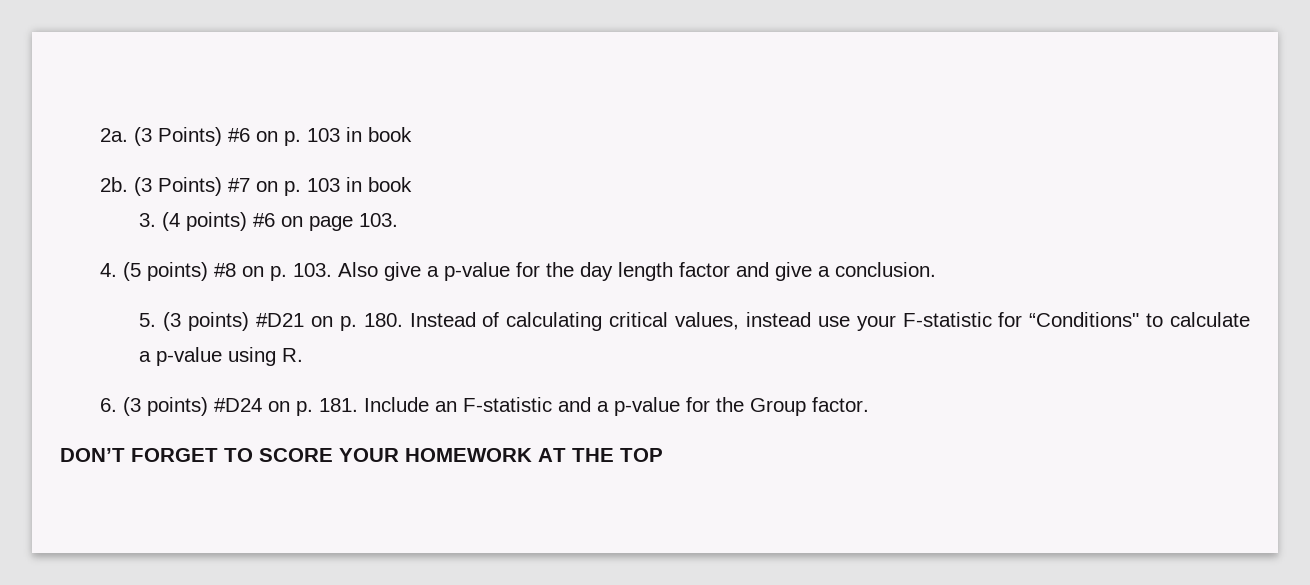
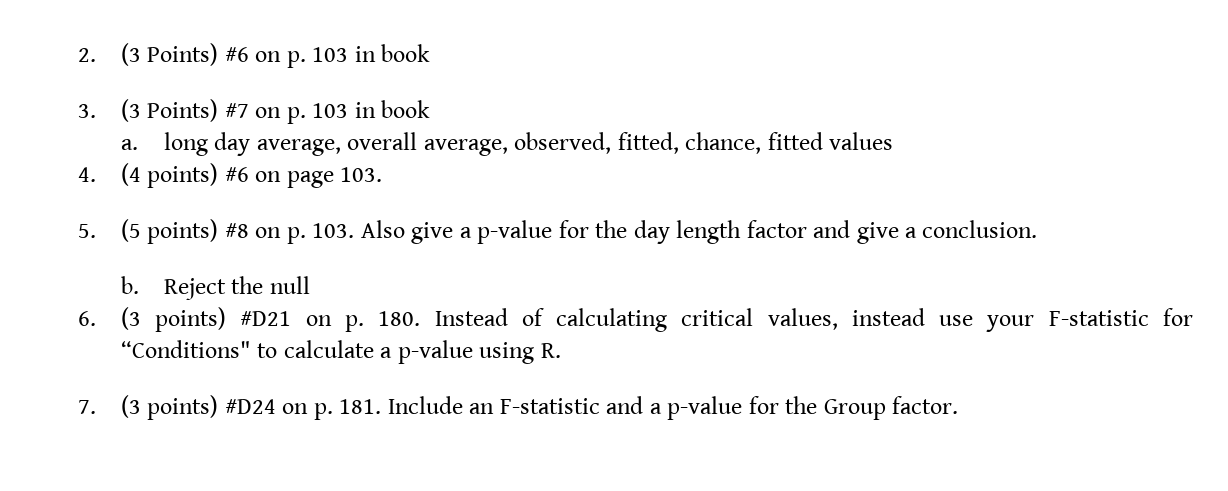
- 2a. (3 Points) #6 on p. 103 in book
+ 2. (3 Points) #6 on p. 103 in book
- 2b. (3 Points) #7 on p. 103 in book
+ 3. (3 Points) #7 on p. 103 in book
- 3. (4 points) #6 on page 103.
+ a. long day average, overall average, observed, fitted, chance, fitted values
+ 4. (4 points) #6 on page 103.
- 4. (5 points) #8 on p. 103. Also give a p-value for the day length factor and give a conclusion.
+ 5. (5 points) #8 on p. 103. Also give a p-value for the day length factor and give a conclusion.
- 5. (3 points) #D21 on p. 180. Instead of calculating critical values, instead use your F-statistic for “Conditions" to calculate a p-value using R.
+ b. Reject the null
+ 6. (3 points) #D21 on p. 180. Instead of calculating critical values, instead use your F-statistic for “Conditions" to calculate a p-value using R.
- 6. (3 points) #D24 on p. 181. Include an F-statistic and a p-value for the Group factor.
+ 7. (3 points) #D24 on p. 181. Include an F-statistic and a p-value for the Group factor.
- DON’T FORGET TO SCORE YOUR HOMEWORK AT THE TOP

